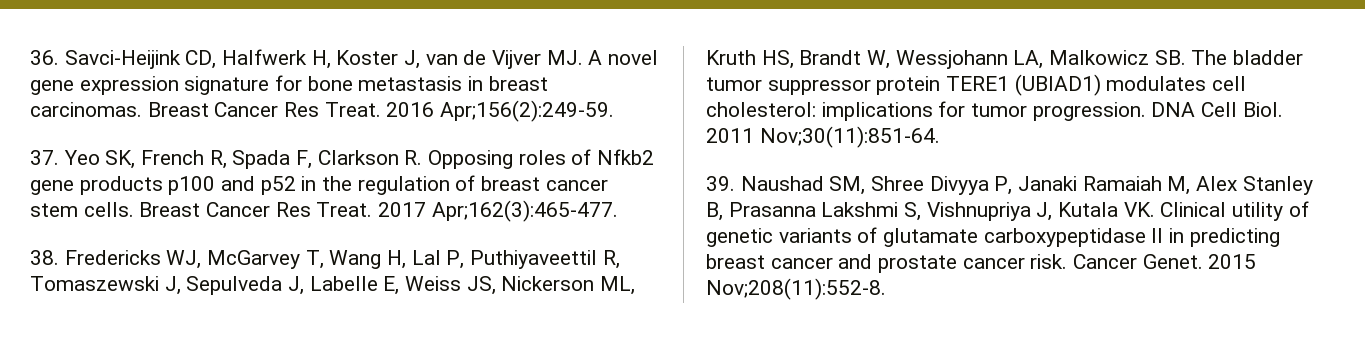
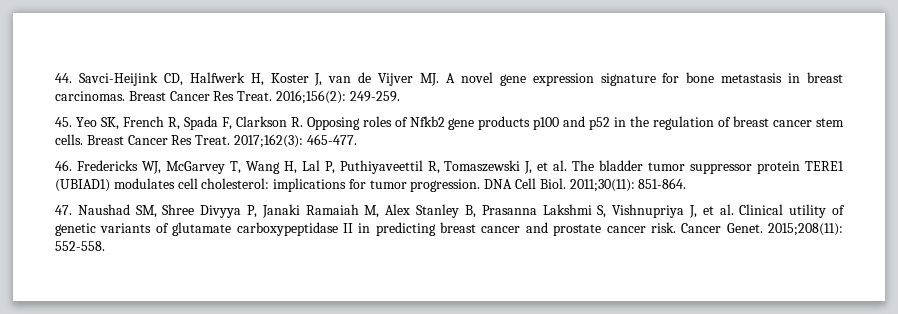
- 36. Savci-Heijink CD, Halfwerk H, Koster J, van de Vijver MJ. A novel gene expression signature for bone metastasis in breast carcinomas.
+ 44. Savci-Heijink CD, Halfwerk H, Koster J, van de Vijver MJ. A novel gene expression signature for bone metastasis in breast carcinomas.
- 2016 Apr;156(2):249-59.
- 37. Yeo SK, French R, Spada F, Clarkson R. Opposing roles of Nfkb2 gene products p100 and p52 in the regulation of breast cancer stem cells.
+ 2016;156(2): 249-259.
+ 45. Yeo SK, French R, Spada F, Clarkson R. Opposing roles of Nfkb2 gene products p100 and p52 in the regulation of breast cancer stem cells.
- 2017 Apr;162(3):465-477.
- 38. Fredericks WJ, McGarvey T, Wang H, Lal P, Puthiyaveettil R, Tomaszewski J, Sepulveda J, Labelle E, Weiss JS, Nickerson ML, Kruth HS, Brandt W, Wessjohann LA, Malkowicz SB. The bladder tumor suppressor protein TERE1 (UBIAD1) modulates cell cholesterol: implications for tumor progression.
+ 2017;162(3): 465-477.
+ 46. Fredericks WJ, McGarvey T, Wang H, Lal P, Puthiyaveettil R, Tomaszewski J, et al. The bladder tumor suppressor protein TERE1 (UBIAD1) modulates cell cholesterol: implications for tumor progression.
- 2011 Nov;30(11):851-64.
- 39. Naushad SM, Shree Divyya P, Janaki Ramaiah M, Alex Stanley B, Prasanna Lakshmi S, Vishnupriya J, Kutala VK. Clinical utility of genetic variants of glutamate carboxypeptidase II in predicting breast cancer and prostate cancer risk.
+ 2011;30(11): 851-864.
+ 47. Naushad SM, Shree Divyya P, Janaki Ramaiah M, Alex Stanley B, Prasanna Lakshmi S, Vishnupriya J, et al. Clinical utility of genetic variants of glutamate carboxypeptidase II in predicting breast cancer and prostate cancer risk.
- 2015 Nov;208(11):552-8.
+ 2015;208(11): 552-558.

